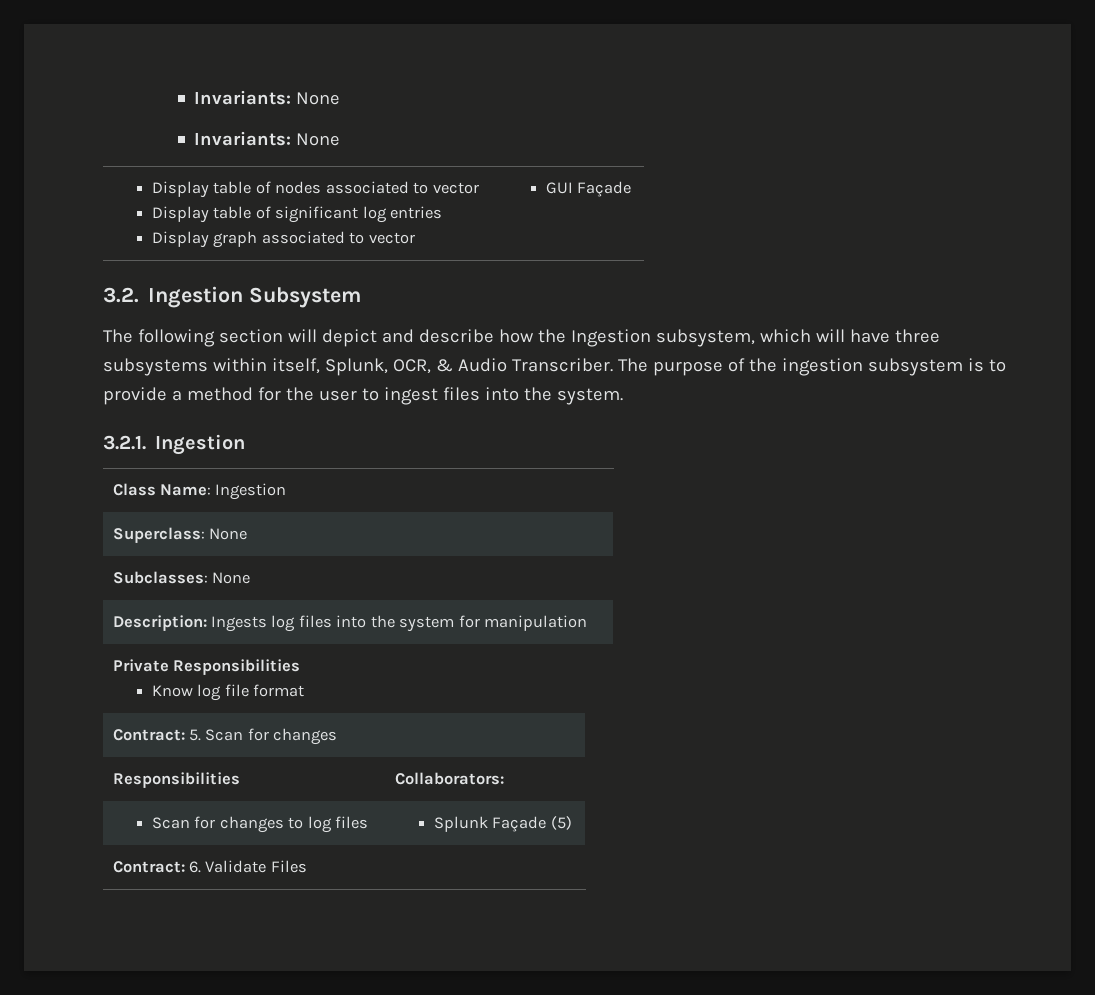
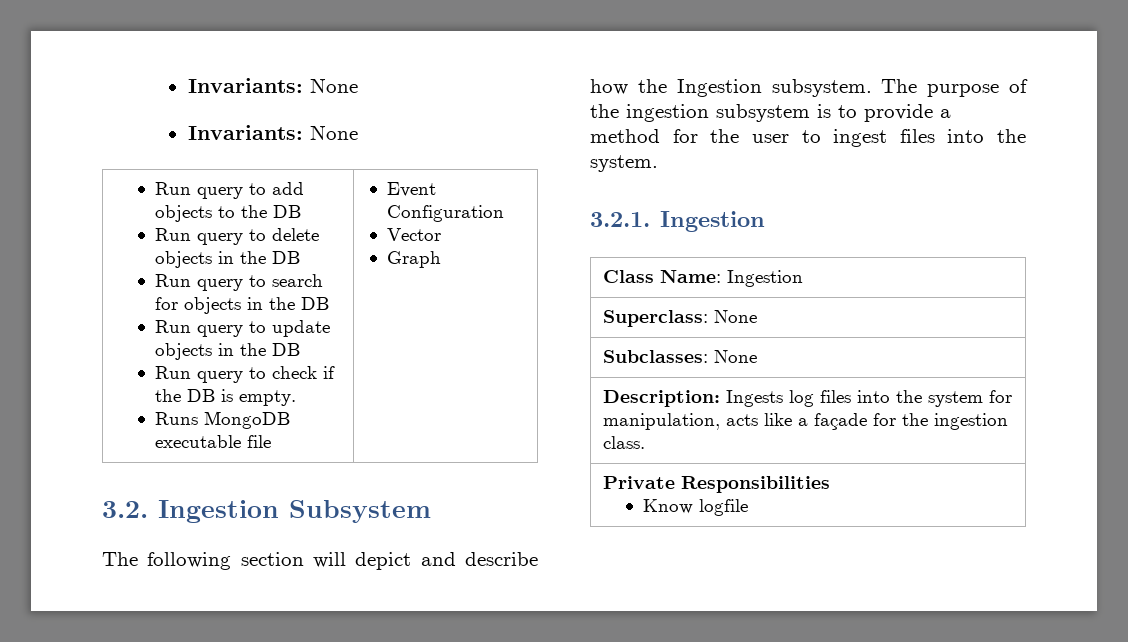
- Display table of nodes associated to vector
- Display table of significant log entries
- Display graph associated to vector | GUI Façade
+ Run query to add objects to the DB
+ Run query to delete objects in the DB
+ Run query to search for objects in the DB
+ Run query to update objects in the DB
+ Run query to check if the DB is empty.
+ Runs MongoDB executable file | Event Configuration
+ Vector
+ Graph
- The following section will depict and describe how the Ingestion subsystem, which will have three subsystems within itself, Splunk, OCR, & Audio Transcriber.
+ The following section will depict and describe how the Ingestion subsystem.
- Description: Ingests log files into the system for manipulation
+ Description: Ingests log files into the system for manipulation, acts like a façade for the ingestion class.
  Private Responsibilities
- Know log file format
- Contract: 5. Scan for changes
- Responsibilities | Collaborators:
- Scan for changes to log files | Splunk Façade (5)
- Contract: 6. Validate Files
+ Know logfile

